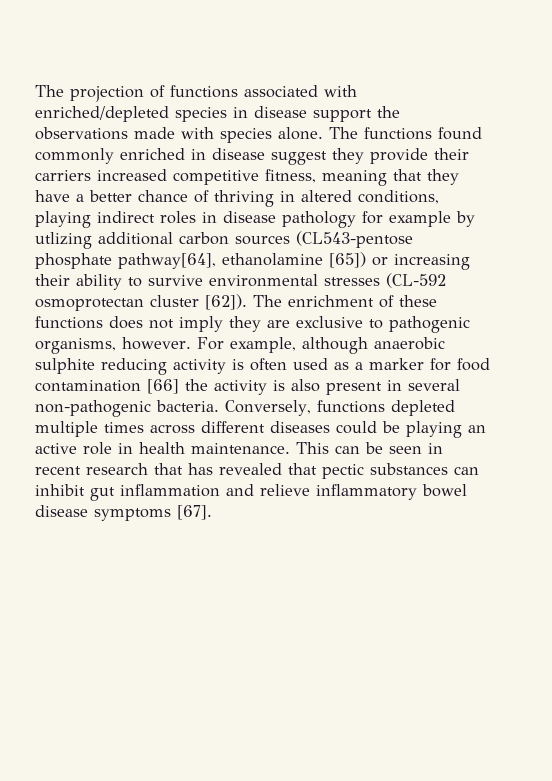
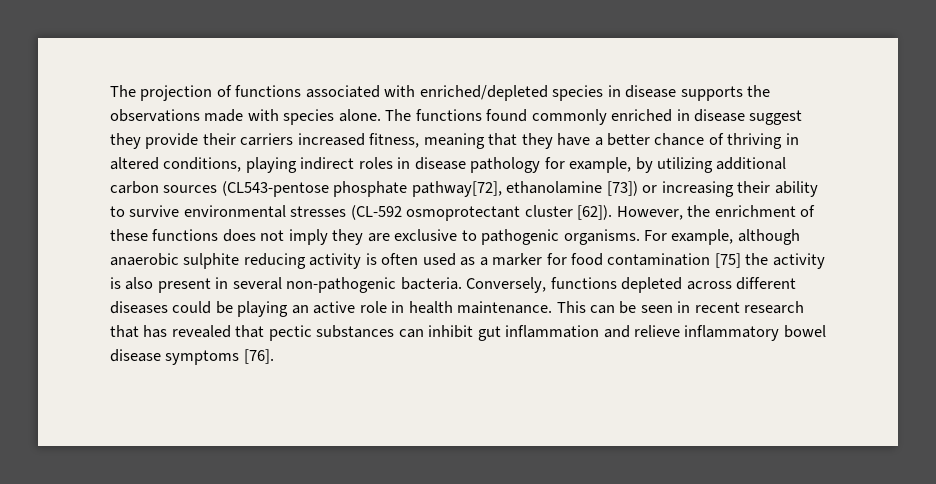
- The projection of functions associated with enriched/depleted species in disease support the observations made with species alone.
+ The projection of functions associated with enriched/depleted species in disease supports the observations made with species alone.
- The functions found commonly enriched in disease suggest they provide their carriers increased competitive fitness, meaning that they have a better chance of thriving in altered conditions, playing indirect roles in disease pathology for example by utlizing additional carbon sources (CL543-pentose phosphate pathway[64], ethanolamine [65]) or increasing their ability to survive environmental stresses (CL-592 osmoprotectan cluster [62]).
+ The functions found commonly enriched in disease suggest they provide their carriers increased fitness, meaning that they have a better chance of thriving in altered conditions, playing indirect roles in disease pathology for example, by utilizing additional carbon sources (CL543-pentose phosphate pathway[72], ethanolamine [73]) or increasing their ability to survive environmental stresses (CL-592 osmoprotectant cluster [62]).
- The enrichment of these functions does not imply they are exclusive to pathogenic organisms, however.
+ However, the enrichment of these functions does not imply they are exclusive to pathogenic organisms.
- For example, although anaerobic sulphite reducing activity is often used as a marker for food contamination [66] the activity is also present in several non-pathogenic bacteria.
+ For example, although anaerobic sulphite reducing activity is often used as a marker for food contamination [75] the activity is also present in several non-pathogenic bacteria.
- Conversely, functions depleted multiple times across different diseases could be playing an active role in health maintenance.
+ Conversely, functions depleted across different diseases could be playing an active role in health maintenance.
- This can be seen in recent research that has revealed that pectic substances can inhibit gut inflammation and relieve inflammatory bowel disease symptoms [67].
+ This can be seen in recent research that has revealed that pectic substances can inhibit gut inflammation and relieve inflammatory bowel disease symptoms [76].

